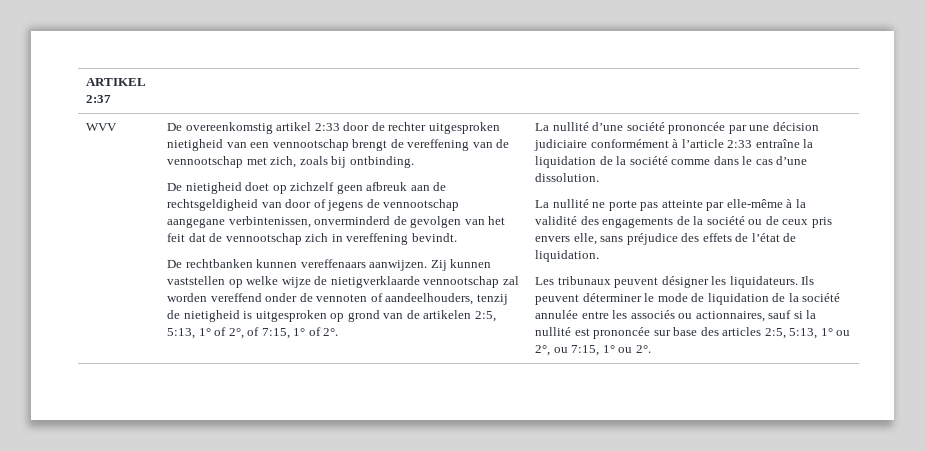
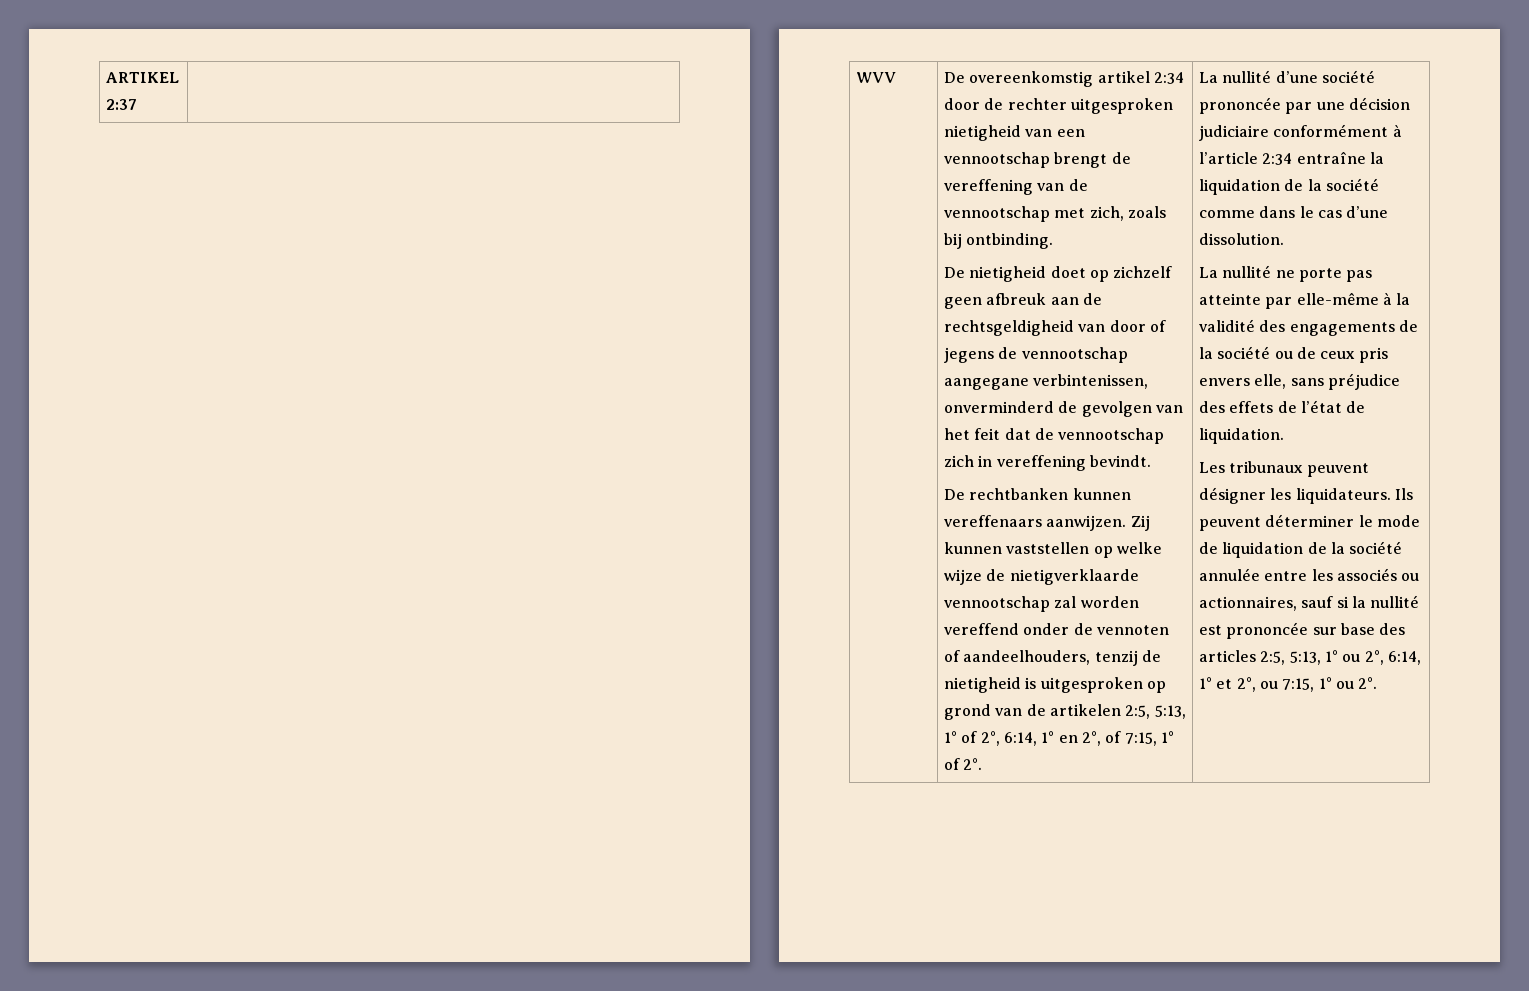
- De overeenkomstig artikel 2:33 door de rechter uitgesproken nietigheid van een vennootschap brengt de vereffening van de vennootschap met zich, zoals bij ontbinding.
+ De overeenkomstig artikel 2:34 door de rechter uitgesproken nietigheid van een vennootschap brengt de vereffening van de vennootschap met zich, zoals bij ontbinding.
- Zij kunnen vaststellen op welke wijze de nietigverklaarde vennootschap zal worden vereffend onder de vennoten of aandeelhouders, tenzij de nietigheid is uitgesproken op grond van de artikelen 2:5, 5:13, 1° of 2°, of 7:15, 1° of 2°.
+ Zij kunnen vaststellen op welke wijze de nietigverklaarde vennootschap zal worden vereffend onder de vennoten of aandeelhouders, tenzij de nietigheid is uitgesproken op grond van de artikelen 2:5, 5:13, 1° of 2°, 6:14, 1° en 2°, of 7:15, 1° of 2°.
- La nullité d’une société prononcée par une décision judiciaire conformément à l’article 2:33 entraîne la liquidation de la société comme dans le cas d’une dissolution.
+ La nullité d’une société prononcée par une décision judiciaire conformément à l’article 2:34 entraîne la liquidation de la société comme dans le cas d’une dissolution.
- Ils peuvent déterminer le mode de liquidation de la société annulée entre les associés ou actionnaires, sauf si la nullité est prononcée sur base des articles 2:5, 5:13, 1° ou 2°, ou 7:15, 1° ou 2°.
+ Ils peuvent déterminer le mode de liquidation de la société annulée entre les associés ou actionnaires, sauf si la nullité est prononcée sur base des articles 2:5, 5:13, 1° ou 2°, 6:14, 1° et 2°, ou 7:15, 1° ou 2°.

